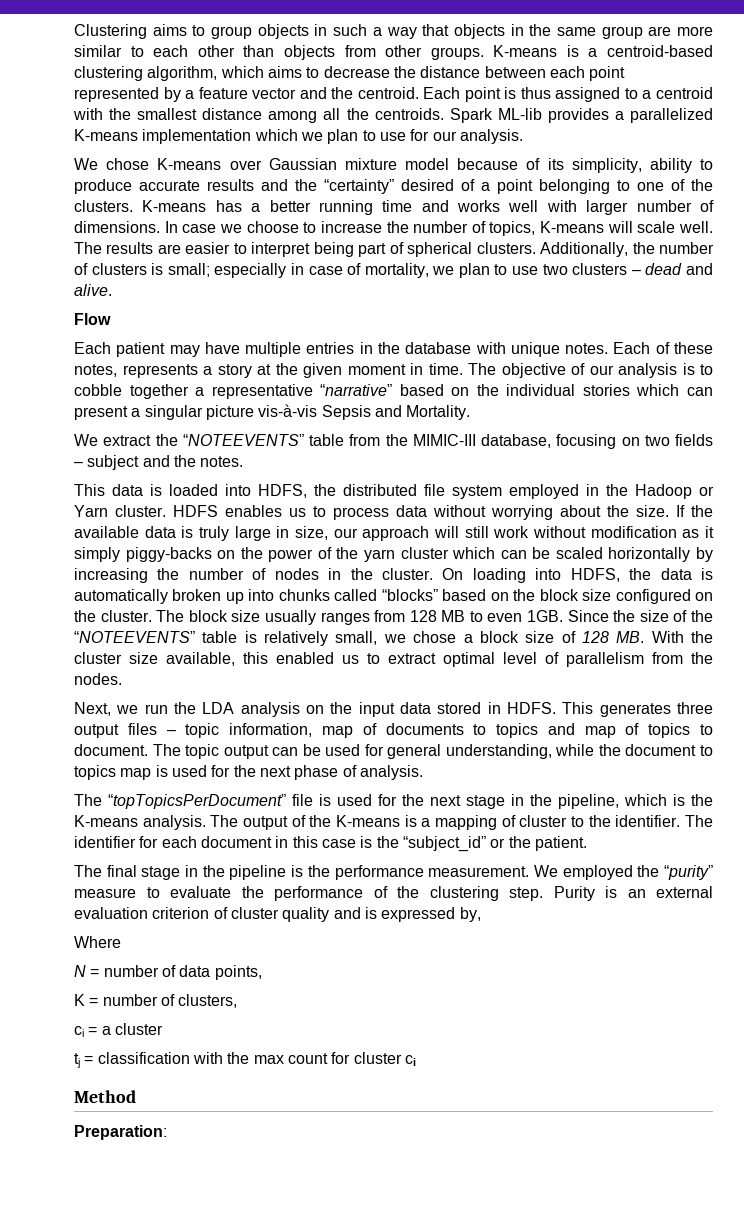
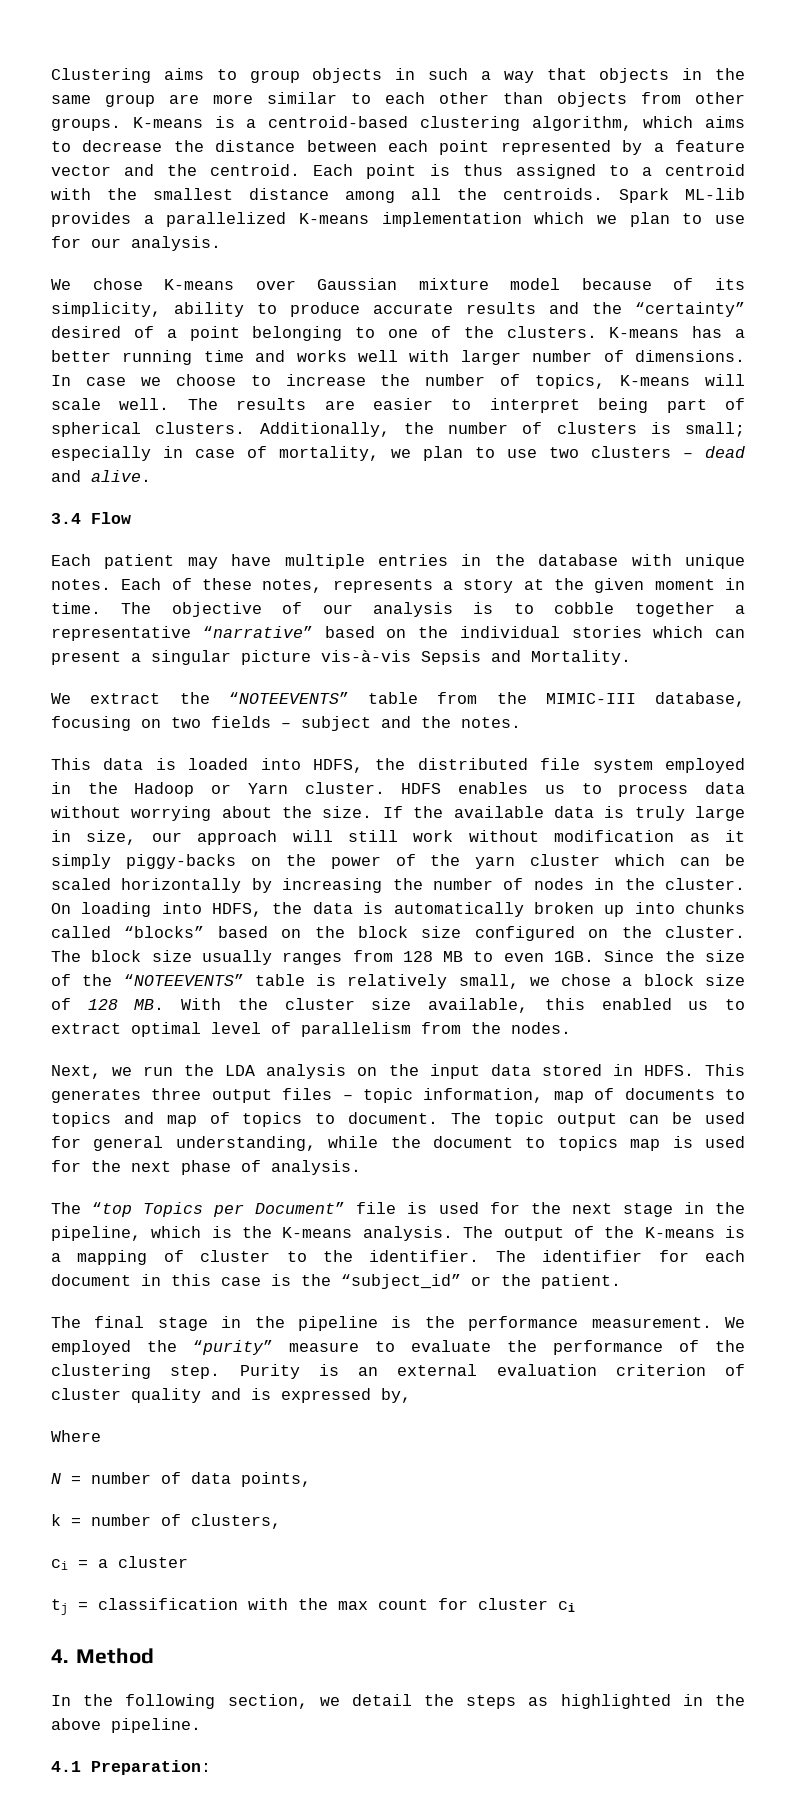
- Flow
+ 3.4 Flow
- The “topTopicsPerDocument” file is used for the next stage in the pipeline, which is the K-means analysis.
+ The “top Topics per Document” file is used for the next stage in the pipeline, which is the K-means analysis.
- K = number of clusters,
+ k = number of clusters,
- Method
+ 4. Method
- Preparation:
+ In the following section, we detail the steps as highlighted in the above pipeline.
+ 4.1 Preparation:

